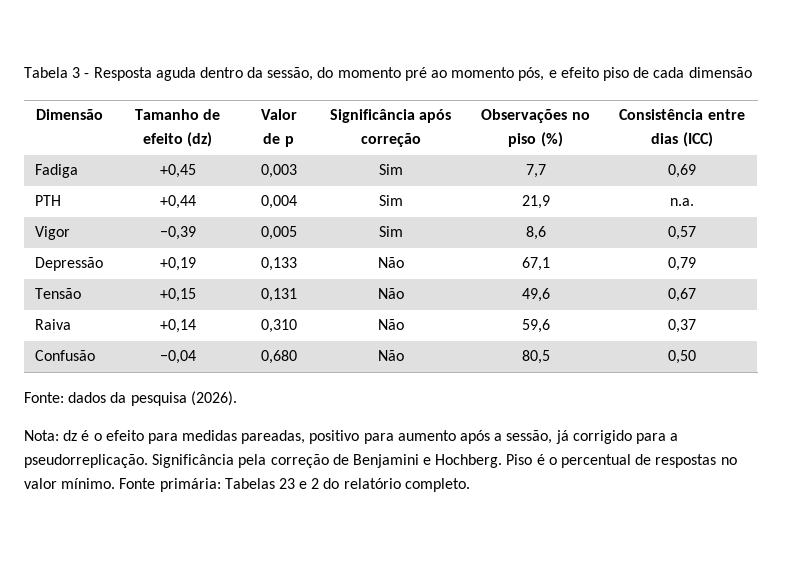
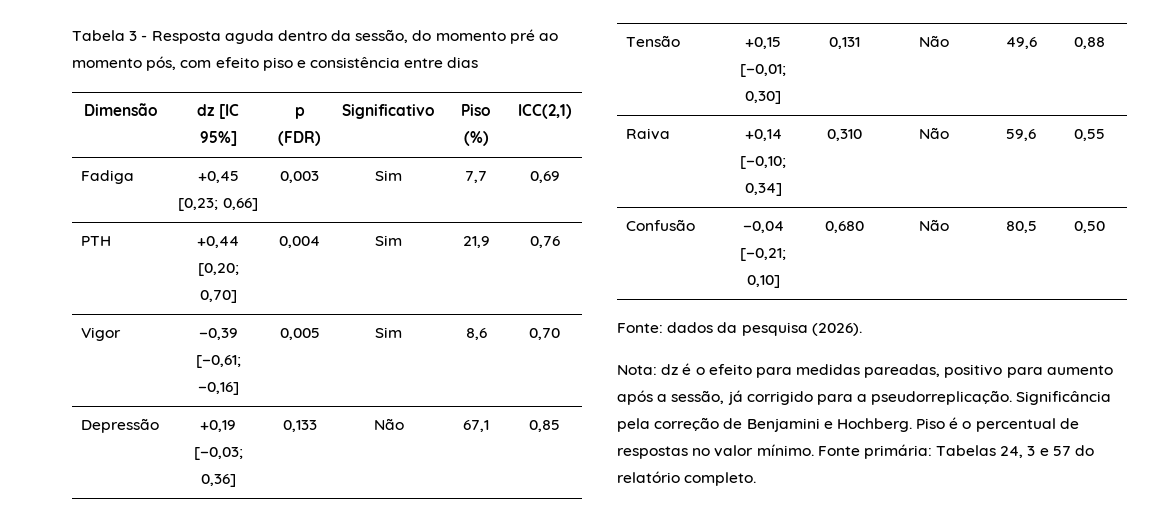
- Tabela 3 - Resposta aguda dentro da sessão, do momento pré ao momento pós, e efeito piso de cada dimensão
- Dimensão | Tamanho de efeito (dz) | Valor de p | Significância após correção | Observações no piso (%) | Consistência entre dias (ICC)
+ Tabela 3 - Resposta aguda dentro da sessão, do momento pré ao momento pós, com efeito piso e consistência entre dias
+ Dimensão | dz [IC 95%] | p (FDR) | Significativo | Piso (%) | ICC(2,1)
- Fadiga | +0,45 | 0,003 | Sim | 7,7 | 0,69
+ Fadiga | +0,45 [0,23; 0,66] | 0,003 | Sim | 7,7 | 0,69
- PTH | +0,44 | 0,004 | Sim | 21,9 | n.a.
+ PTH | +0,44 [0,20; 0,70] | 0,004 | Sim | 21,9 | 0,76
- Vigor | −0,39 | 0,005 | Sim | 8,6 | 0,57
+ Vigor | −0,39 [−0,61; −0,16] | 0,005 | Sim | 8,6 | 0,70
- Depressão | +0,19 | 0,133 | Não | 67,1 | 0,79
+ Depressão | +0,19 [−0,03; 0,36] | 0,133 | Não | 67,1 | 0,85
- Tensão | +0,15 | 0,131 | Não | 49,6 | 0,67
+ Tensão | +0,15 [−0,01; 0,30] | 0,131 | Não | 49,6 | 0,88
- Raiva | +0,14 | 0,310 | Não | 59,6 | 0,37
+ Raiva | +0,14 [−0,10; 0,34] | 0,310 | Não | 59,6 | 0,55
- Confusão | −0,04 | 0,680 | Não | 80,5 | 0,50
+ Confusão | −0,04 [−0,21; 0,10] | 0,680 | Não | 80,5 | 0,50
- Fonte primária: Tabelas 23 e 2 do relatório completo.
+ Fonte primária: Tabelas 24, 3 e 57 do relatório completo.

